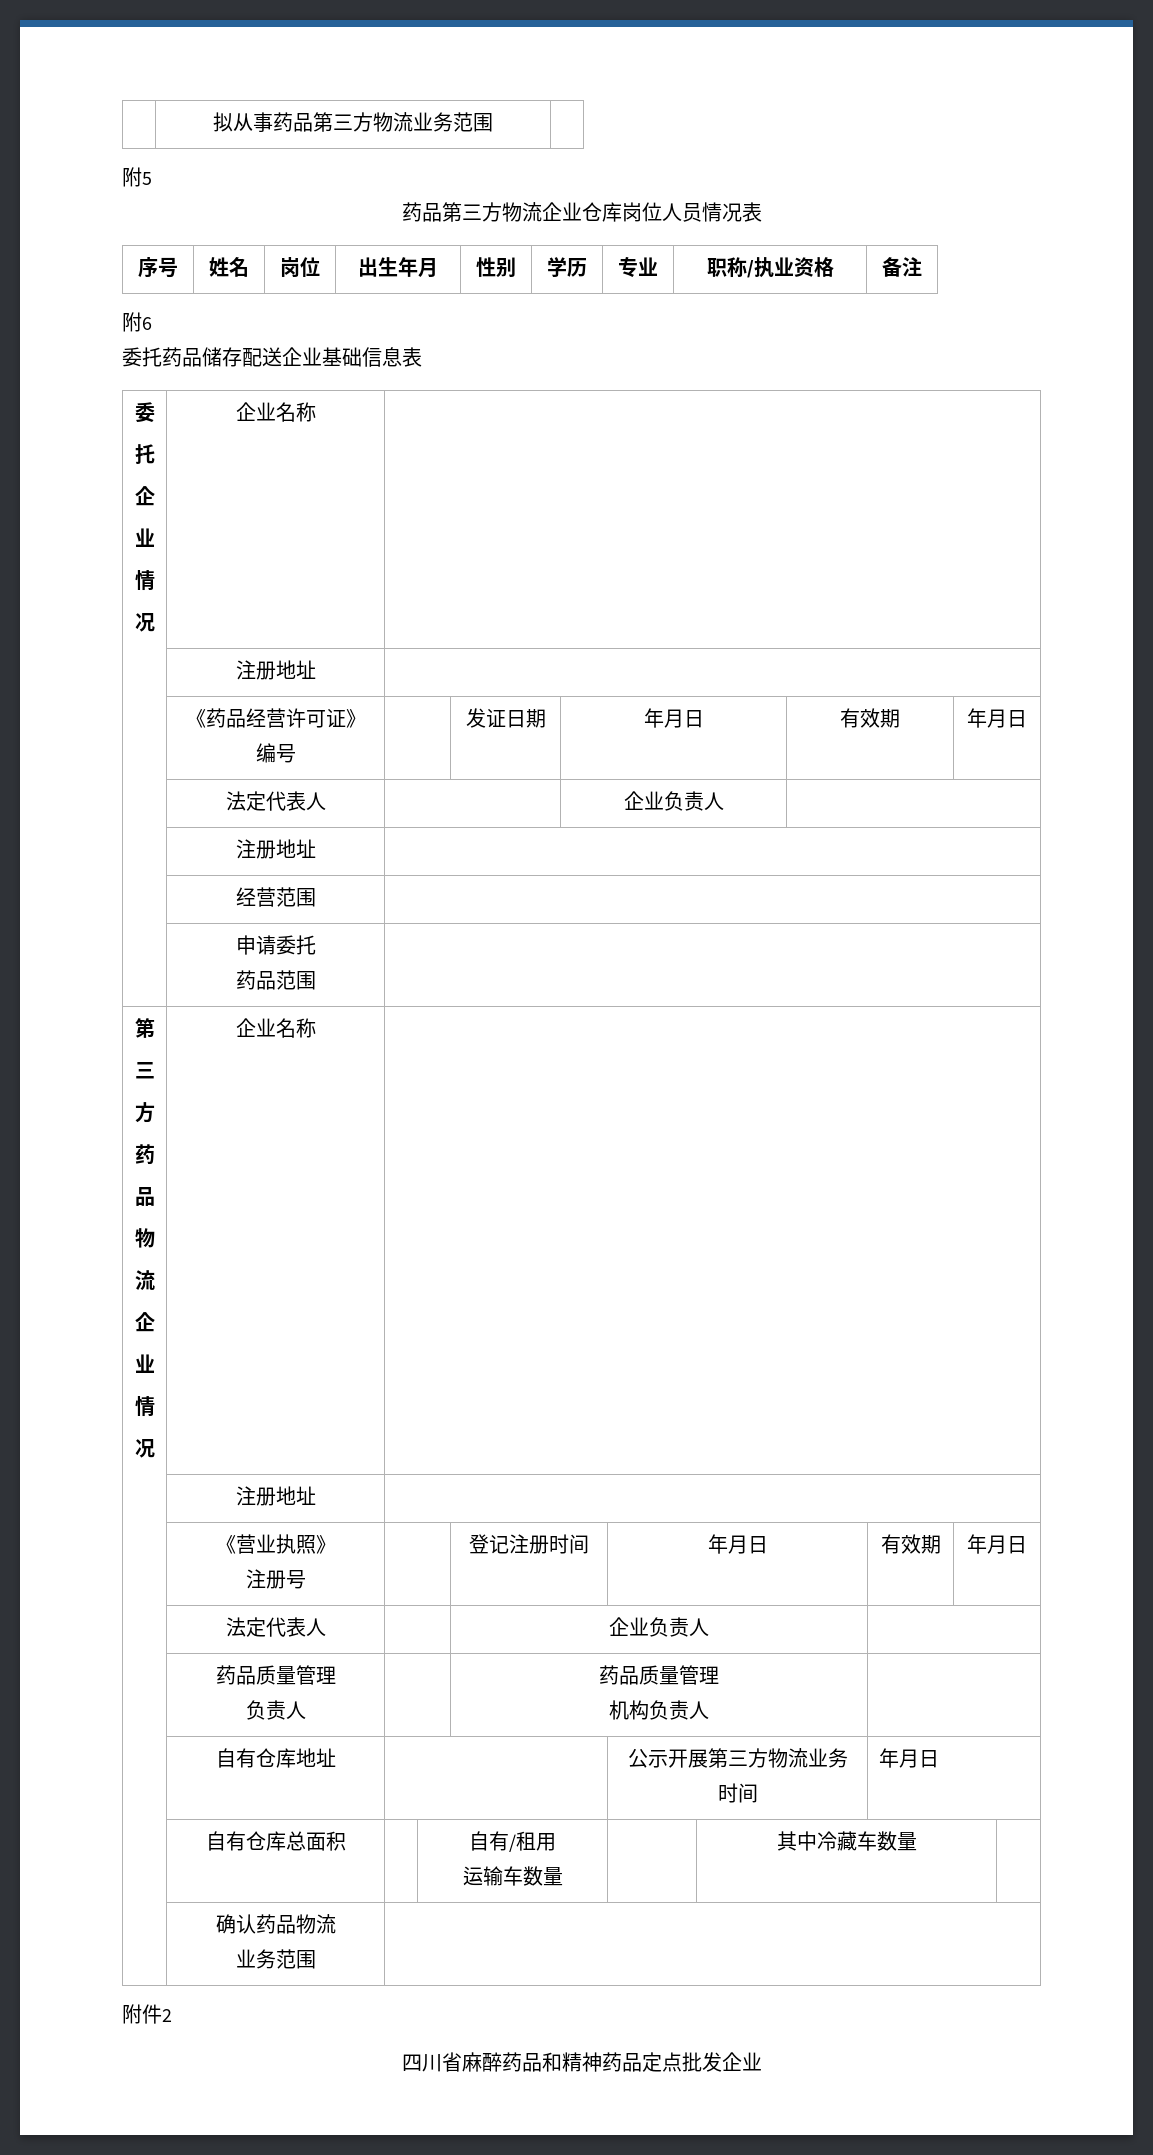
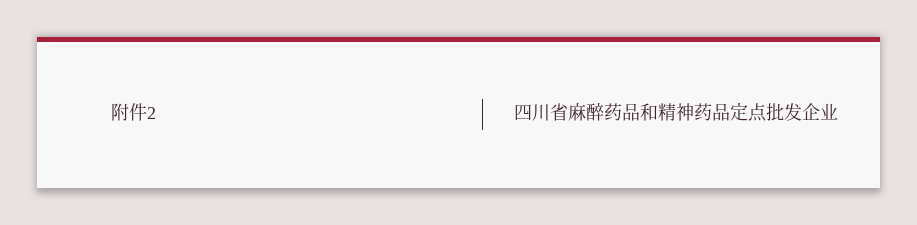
- | 拟从事药品第三方物流业务范围 |
- 附5
- 药品第三方物流企业仓库岗位人员情况表
- 序号 | 姓名 | 岗位 | 出生年月 | 性别 | 学历 | 专业 | 职称/执业资格 | 备注
- 附6
- 委托药品储存配送企业基础信息表
- 委
- 托
- 企
- 业
- 情
- 况 | 企业名称 |
- | 注册地址 |
- | 《药品经营许可证》编号 | | 发证日期 | 年月日 | 有效期 | 年月日
- | 法定代表人 | | 企业负责人 |
- | 注册地址 |
- | 经营范围 |
- | 申请委托
- 药品范围 |
- 第
- 三
- 方
- 药
- 品
- 物
- 流
- 企
- 业
- 情
- 况 | 企业名称 |
- | 注册地址 |
- | 《营业执照》
- 注册号 | | 登记注册时间 | 年月日 | 有效期 | 年月日
- | 法定代表人 | | 企业负责人 |
- | 药品质量管理
- 负责人 | | 药品质量管理
- 机构负责人 |
- | 自有仓库地址 | | 公示开展第三方物流业务时间 | 年月日
- | 自有仓库总面积 | | 自有/租用
- 运输车数量 | | 其中冷藏车数量 |
- | 确认药品物流
- 业务范围 |

